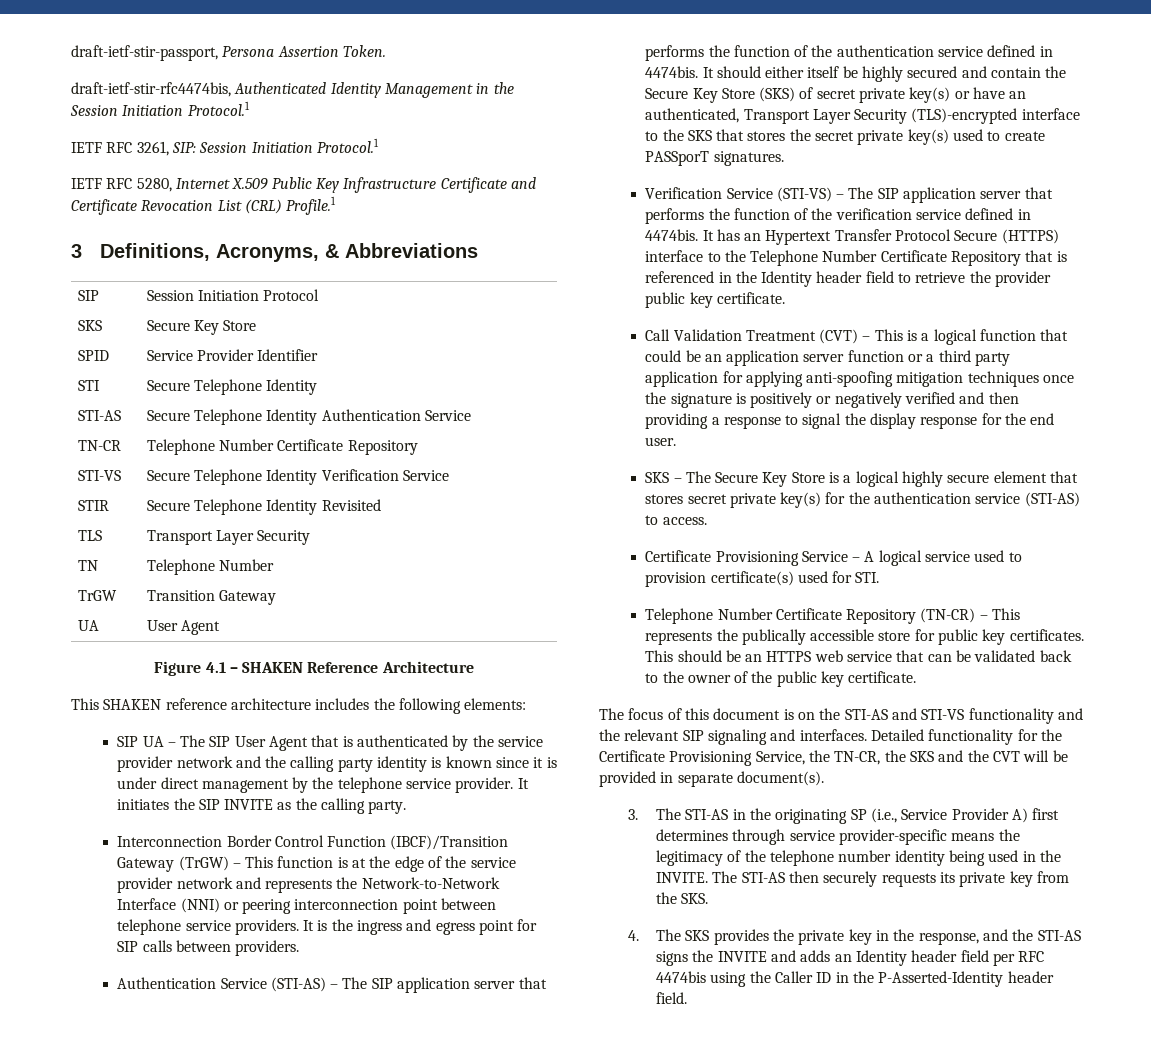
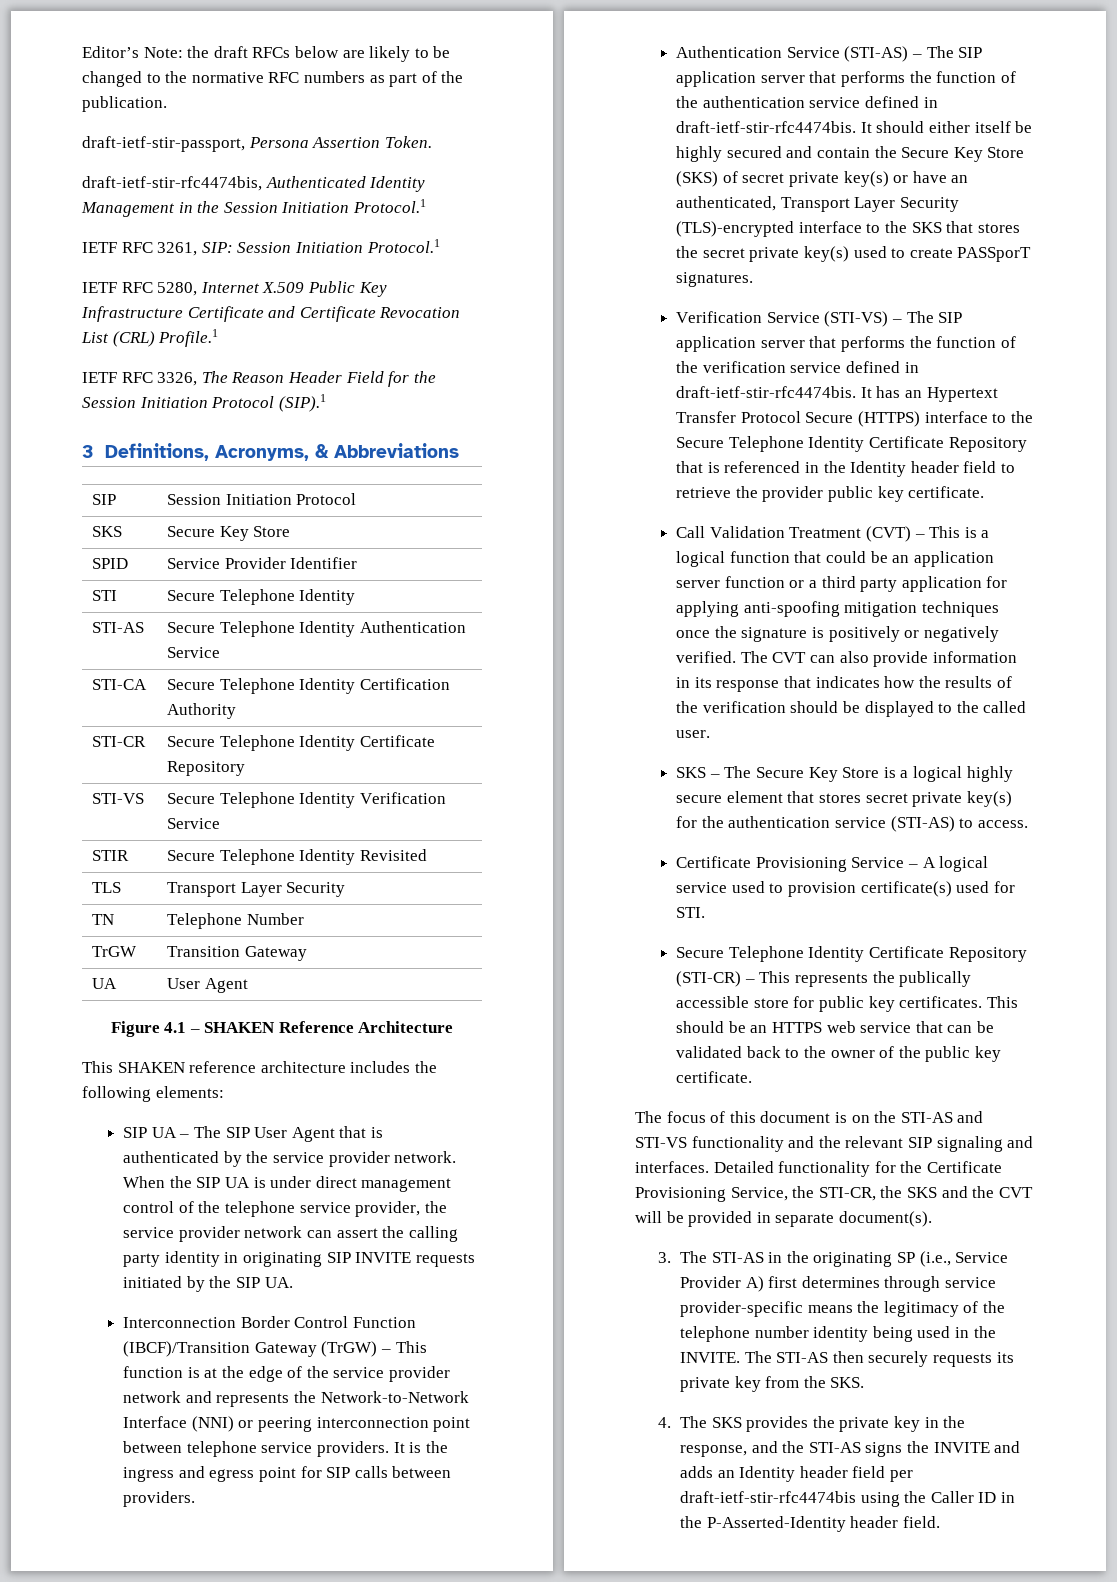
+ Editor’s Note: the draft RFCs below are likely to be changed to the normative RFC numbers as part of the publication.
+ IETF RFC 3326, The Reason Header Field for the Session Initiation Protocol (SIP).1
- TN-CR | Telephone Number Certificate Repository
+ STI-CA | Secure Telephone Identity Certification Authority
+ STI-CR | Secure Telephone Identity Certificate Repository
- SIP UA – The SIP User Agent that is authenticated by the service provider network and the calling party identity is known since it is under direct management by the telephone service provider. It initiates the SIP INVITE as the calling party.
+ SIP UA – The SIP User Agent that is authenticated by the service provider network. When the SIP UA is under direct management control of the telephone service provider, the service provider network can assert the calling party identity in originating SIP INVITE requests initiated by the SIP UA.
- Authentication Service (STI-AS) – The SIP application server that performs the function of the authentication service defined in 4474bis.
+ Authentication Service (STI-AS) – The SIP application server that performs the function of the authentication service defined in draft-ietf-stir-rfc4474bis.
- Verification Service (STI-VS) – The SIP application server that performs the function of the verification service defined in 4474bis.
+ Verification Service (STI-VS) – The SIP application server that performs the function of the verification service defined in draft-ietf-stir-rfc4474bis.
- It has an Hypertext Transfer Protocol Secure (HTTPS) interface to the Telephone Number Certificate Repository that is referenced in the Identity header field to retrieve the provider public key certificate.
+ It has an Hypertext Transfer Protocol Secure (HTTPS) interface to the Secure Telephone Identity Certificate Repository that is referenced in the Identity header field to retrieve the provider public key certificate.
- Call Validation Treatment (CVT) – This is a logical function that could be an application server function or a third party application for applying anti-spoofing mitigation techniques once the signature is positively or negatively verified and then providing a response to signal the display response for the end user.
+ Call Validation Treatment (CVT) – This is a logical function that could be an application server function or a third party application for applying anti-spoofing mitigation techniques once the signature is positively or negatively verified. The CVT can also provide information in its response that indicates how the results of the verification should be displayed to the called user.
- Telephone Number Certificate Repository (TN-CR) – This represents the publically accessible store for public key certificates.
+ Secure Telephone Identity Certificate Repository (STI-CR) – This represents the publically accessible store for public key certificates.
- Detailed functionality for the Certificate Provisioning Service, the TN-CR, the SKS and the CVT will be provided in separate document(s).
+ Detailed functionality for the Certificate Provisioning Service, the STI-CR, the SKS and the CVT will be provided in separate document(s).
- 4. The SKS provides the private key in the response, and the STI-AS signs the INVITE and adds an Identity header field per RFC 4474bis using the Caller ID in the P-Asserted-Identity header field.
+ 4. The SKS provides the private key in the response, and the STI-AS signs the INVITE and adds an Identity header field per draft-ietf-stir-rfc4474bis using the Caller ID in the P-Asserted-Identity header field.

